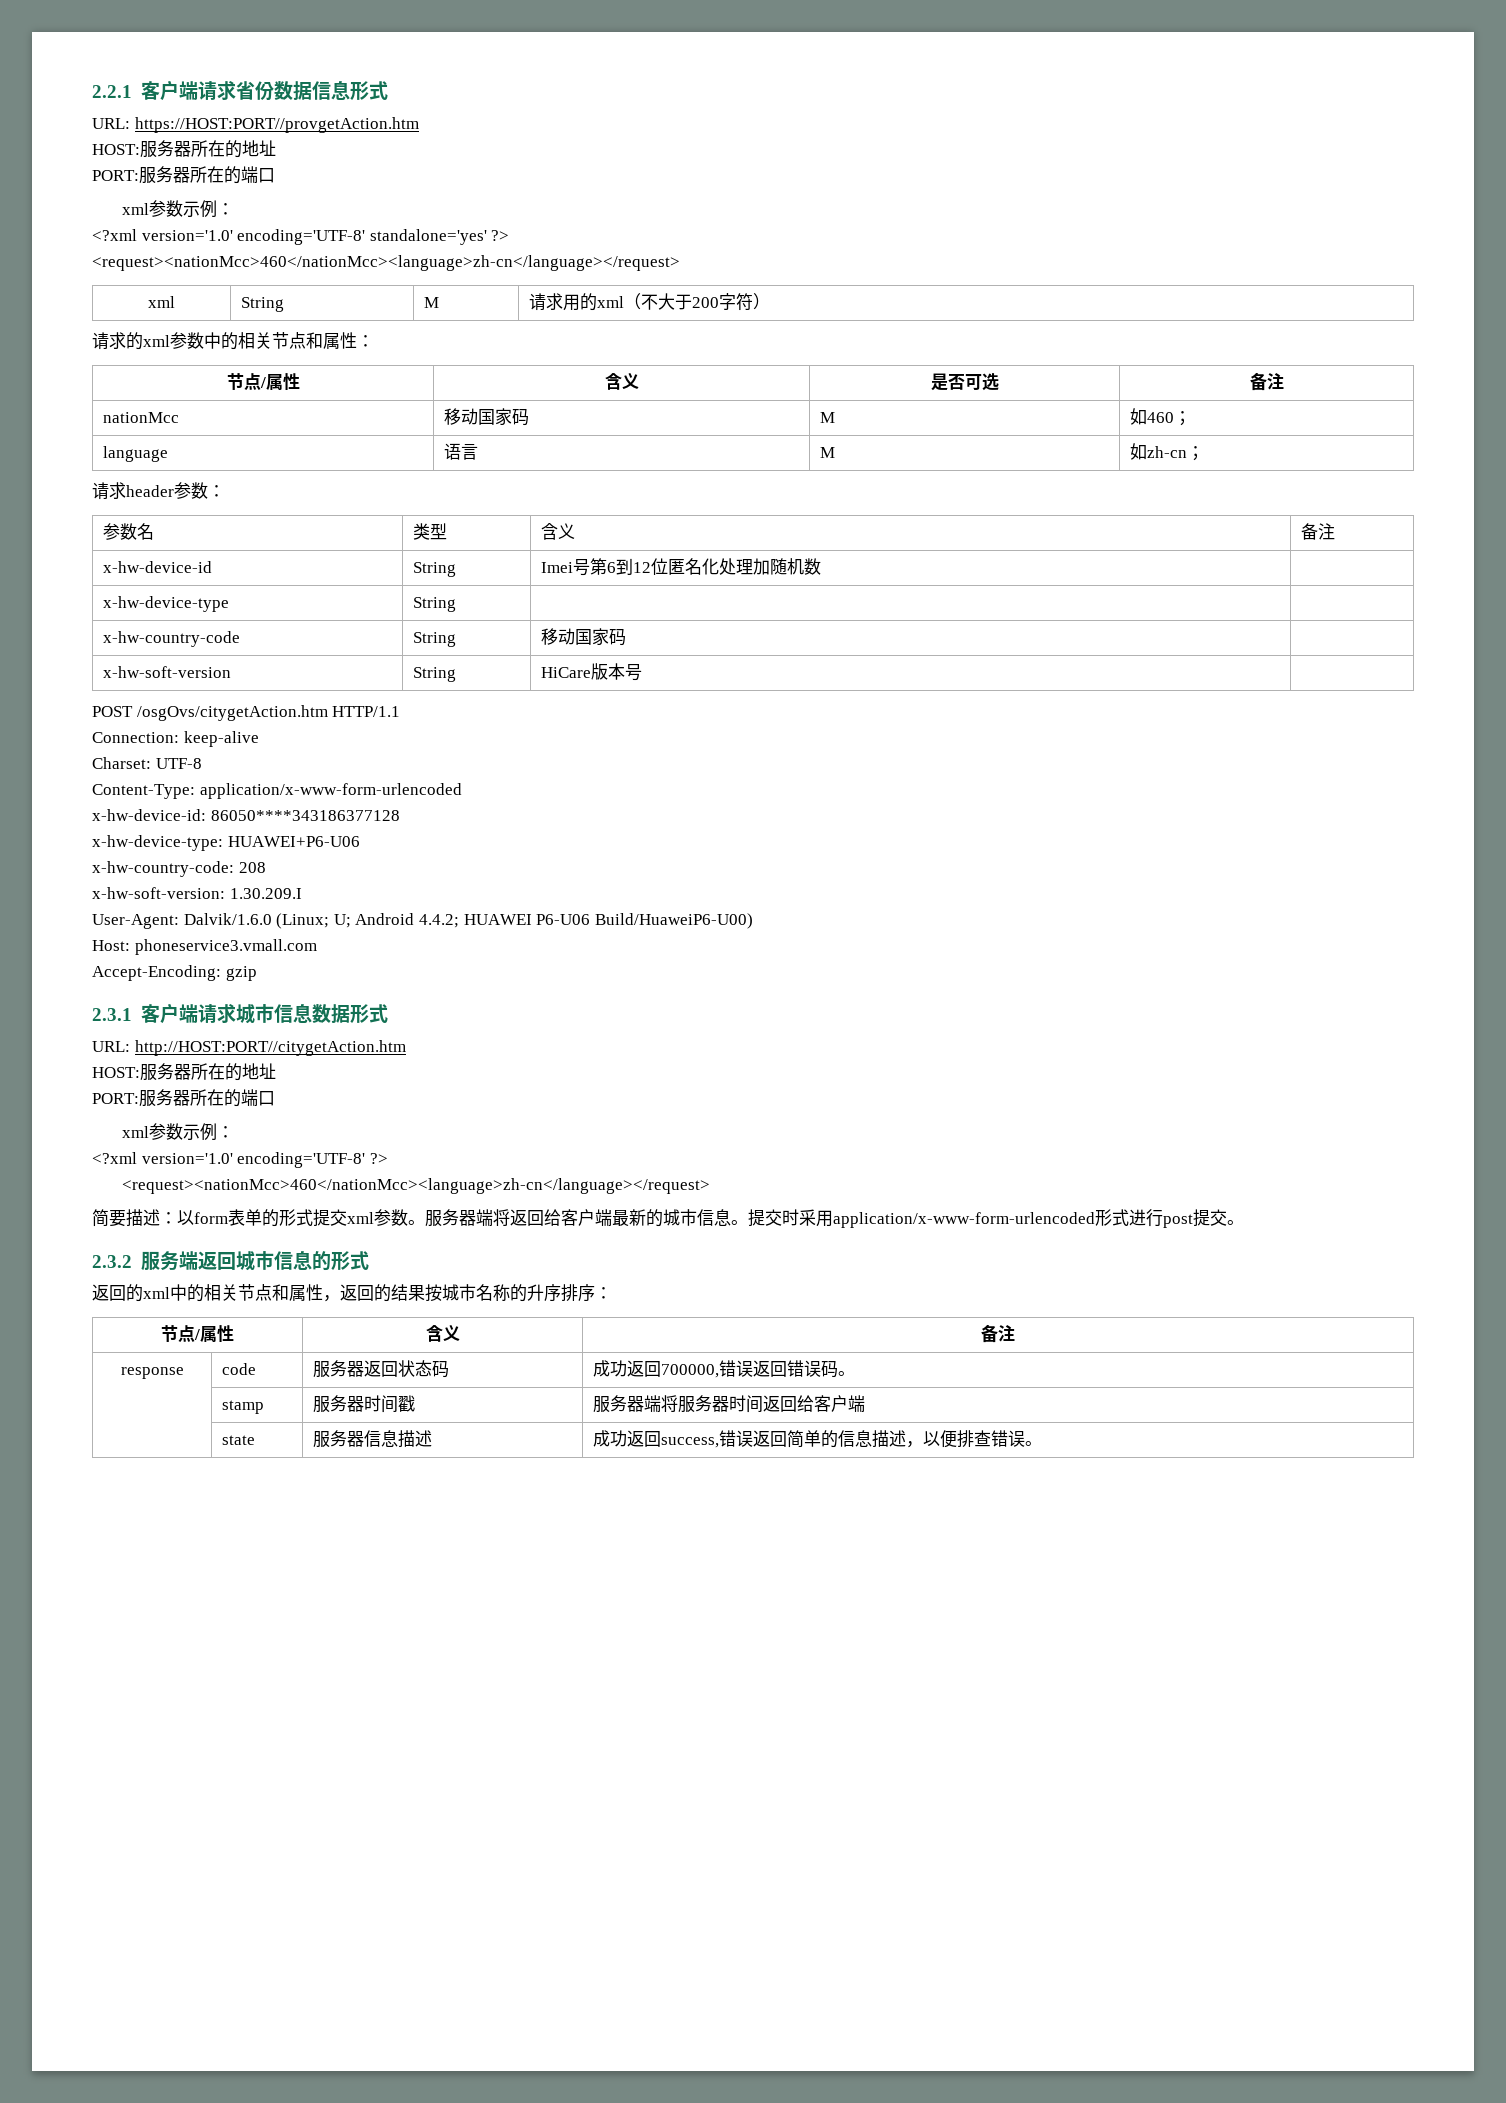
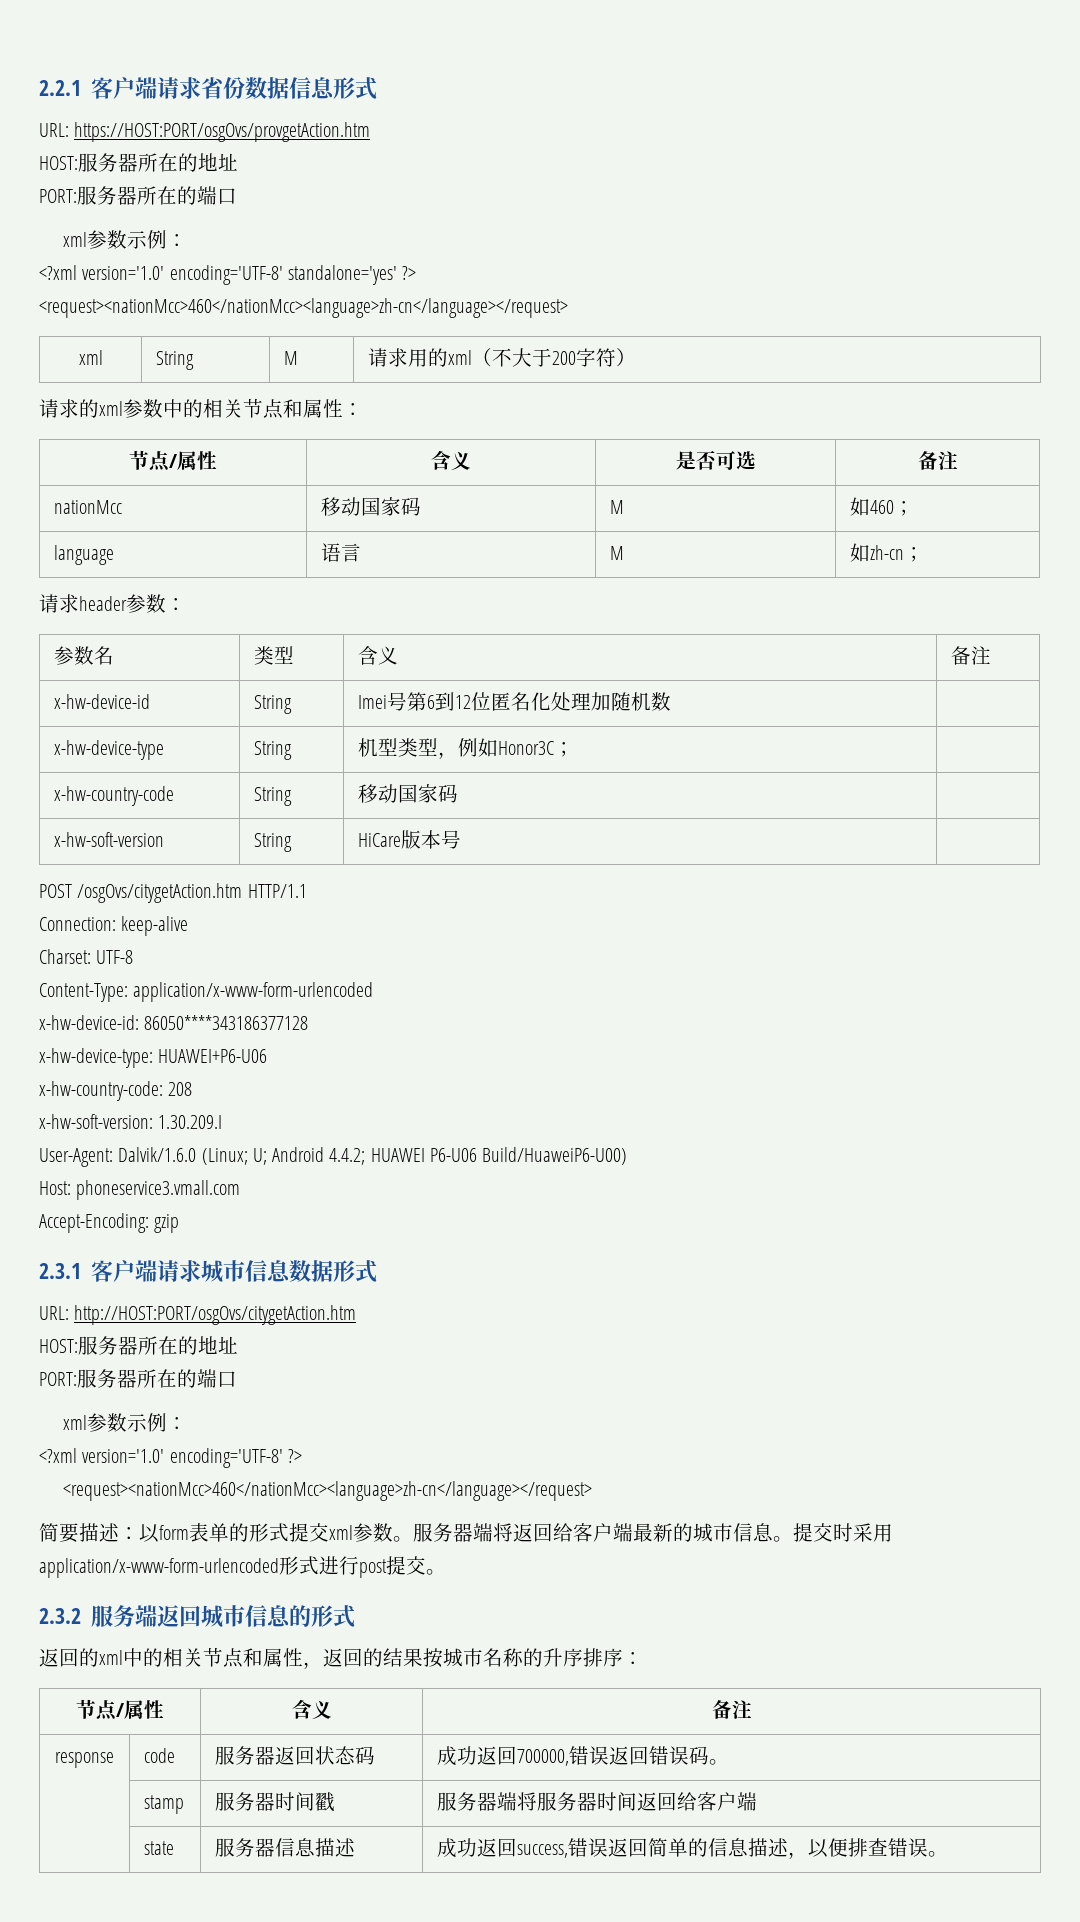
- URL: https://HOST:PORT//provgetAction.htm
+ URL: https://HOST:PORT/osgOvs/provgetAction.htm
- x-hw-device-type | String | |
+ x-hw-device-type | String | 机型类型，例如Honor3C； |
- URL: http://HOST:PORT//citygetAction.htm
+ URL: http://HOST:PORT/osgOvs/citygetAction.htm

